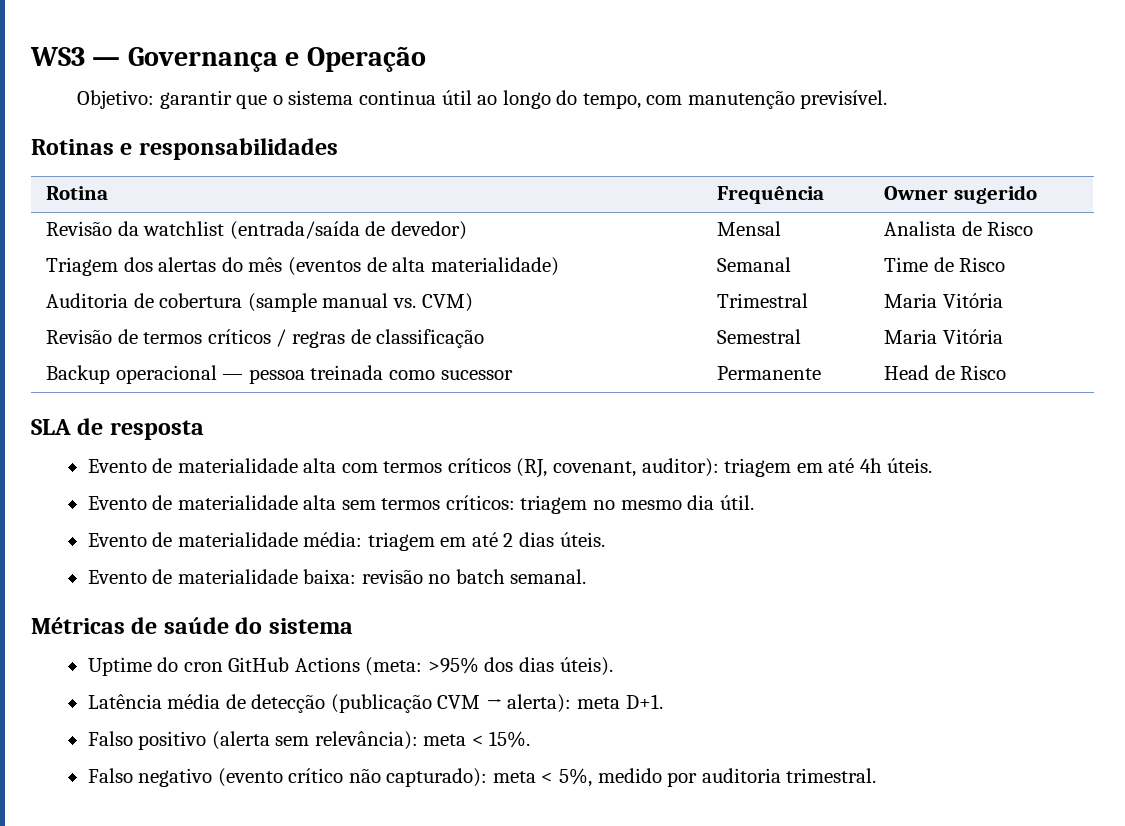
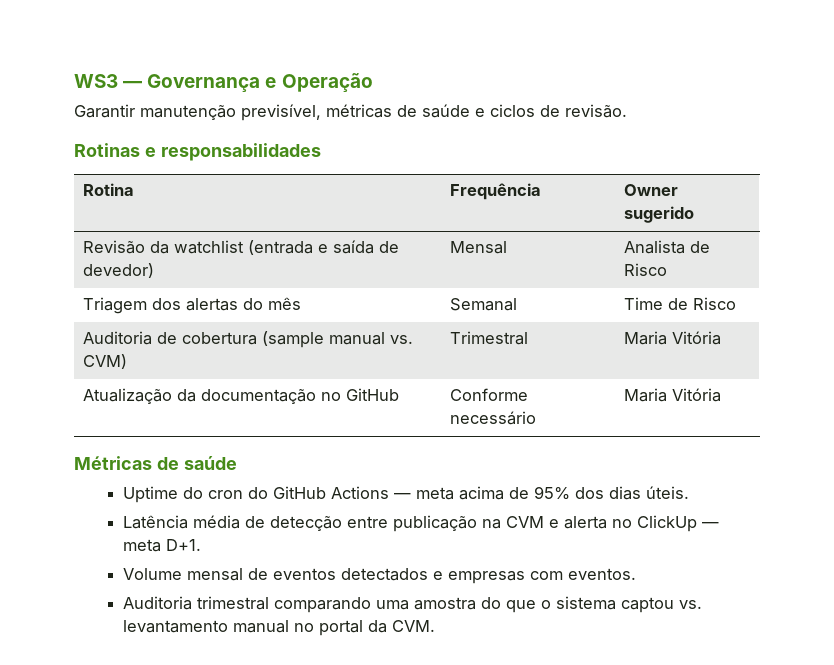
- Objetivo: garantir que o sistema continua útil ao longo do tempo, com manutenção previsível.
+ Garantir manutenção previsível, métricas de saúde e ciclos de revisão.
- Revisão da watchlist (entrada/saída de devedor) | Mensal | Analista de Risco
+ Revisão da watchlist (entrada e saída de devedor) | Mensal | Analista de Risco
- Triagem dos alertas do mês (eventos de alta materialidade) | Semanal | Time de Risco
+ Triagem dos alertas do mês | Semanal | Time de Risco
- Revisão de termos críticos / regras de classificação | Semestral | Maria Vitória
- Backup operacional — pessoa treinada como sucessor | Permanente | Head de Risco
- SLA de resposta
- Evento de materialidade alta com termos críticos (RJ, covenant, auditor): triagem em até 4h úteis.
- Evento de materialidade alta sem termos críticos: triagem no mesmo dia útil.
- Evento de materialidade média: triagem em até 2 dias úteis.
- Evento de materialidade baixa: revisão no batch semanal.
+ Atualização da documentação no GitHub | Conforme necessário | Maria Vitória
- Métricas de saúde do sistema
+ Métricas de saúde
- Uptime do cron GitHub Actions (meta: >95% dos dias úteis).
+ Uptime do cron do GitHub Actions — meta acima de 95% dos dias úteis.
- Latência média de detecção (publicação CVM → alerta): meta D+1.
- Falso positivo (alerta sem relevância): meta < 15%.
- Falso negativo (evento crítico não capturado): meta < 5%, medido por auditoria trimestral.
+ Latência média de detecção entre publicação na CVM e alerta no ClickUp — meta D+1.
+ Volume mensal de eventos detectados e empresas com eventos.
+ Auditoria trimestral comparando uma amostra do que o sistema captou vs. levantamento manual no portal da CVM.

